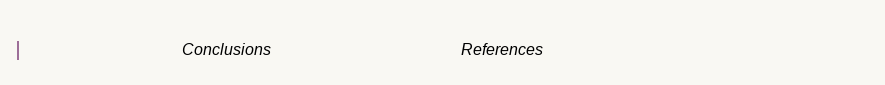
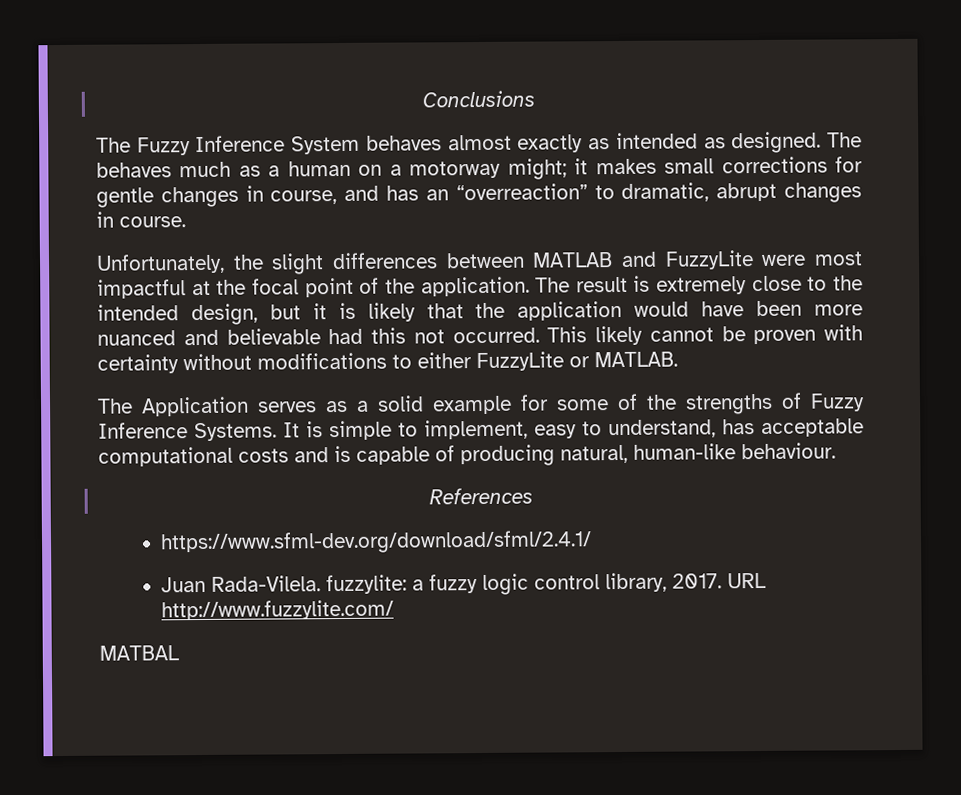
+ The Fuzzy Inference System behaves almost exactly as intended as designed. The behaves much as a human on a motorway might; it makes small corrections for gentle changes in course, and has an “overreaction” to dramatic, abrupt changes in course.
+ Unfortunately, the slight differences between MATLAB and FuzzyLite were most impactful at the focal point of the application. The result is extremely close to the intended design, but it is likely that the application would have been more nuanced and believable had this not occurred. This likely cannot be proven with certainty without modifications to either FuzzyLite or MATLAB.
+ The Application serves as a solid example for some of the strengths of Fuzzy Inference Systems. It is simple to implement, easy to understand, has acceptable computational costs and is capable of producing natural, human-like behaviour.
  References
+ https://www.sfml-dev.org/download/sfml/2.4.1/
+ Juan Rada-Vilela. fuzzylite: a fuzzy logic control library, 2017. URL http://www.fuzzylite.com/
+ MATBAL

